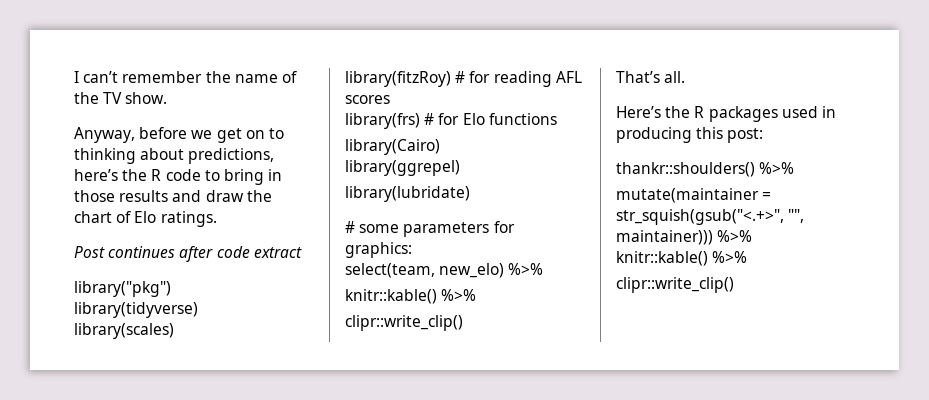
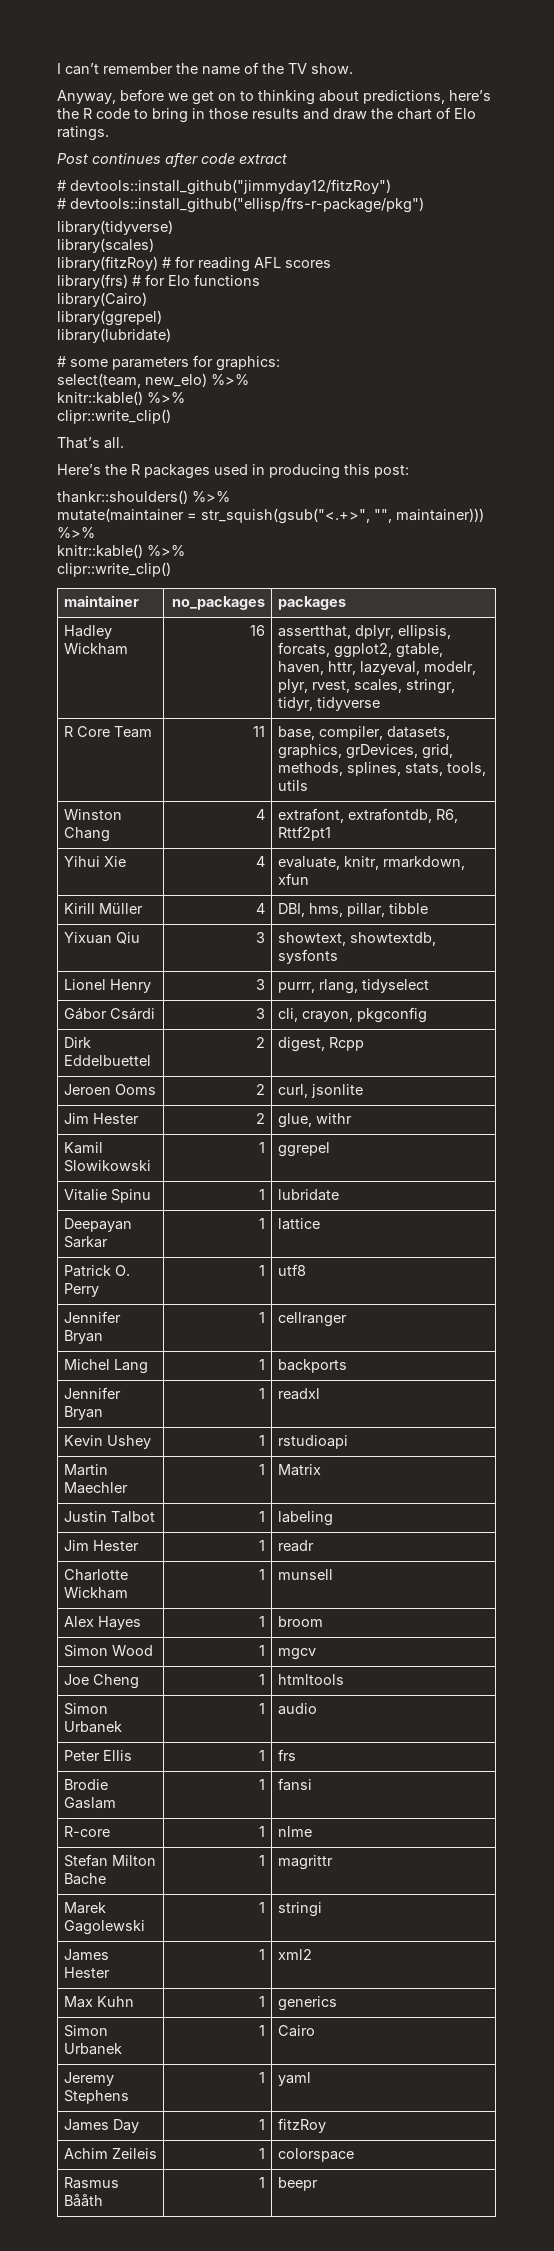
- library("pkg")
+ # devtools::install_github("jimmyday12/fitzRoy")
+ # devtools::install_github("ellisp/frs-r-package/pkg")
+ maintainer | no_packages | packages
+ Hadley Wickham | 16 | assertthat, dplyr, ellipsis, forcats, ggplot2, gtable, haven, httr, lazyeval, modelr, plyr, rvest, scales, stringr, tidyr, tidyverse
+ R Core Team | 11 | base, compiler, datasets, graphics, grDevices, grid, methods, splines, stats, tools, utils
+ Winston Chang | 4 | extrafont, extrafontdb, R6, Rttf2pt1
+ Yihui Xie | 4 | evaluate, knitr, rmarkdown, xfun
+ Kirill Müller | 4 | DBI, hms, pillar, tibble
+ Yixuan Qiu | 3 | showtext, showtextdb, sysfonts
+ Lionel Henry | 3 | purrr, rlang, tidyselect
+ Gábor Csárdi | 3 | cli, crayon, pkgconfig
+ Dirk Eddelbuettel | 2 | digest, Rcpp
+ Jeroen Ooms | 2 | curl, jsonlite
+ Jim Hester | 2 | glue, withr
+ Kamil Slowikowski | 1 | ggrepel
+ Vitalie Spinu | 1 | lubridate
+ Deepayan Sarkar | 1 | lattice
+ Patrick O. Perry | 1 | utf8
+ Jennifer Bryan | 1 | cellranger
+ Michel Lang | 1 | backports
+ Jennifer Bryan | 1 | readxl
+ Kevin Ushey | 1 | rstudioapi
+ Martin Maechler | 1 | Matrix
+ Justin Talbot | 1 | labeling
+ Jim Hester | 1 | readr
+ Charlotte Wickham | 1 | munsell
+ Alex Hayes | 1 | broom
+ Simon Wood | 1 | mgcv
+ Joe Cheng | 1 | htmltools
+ Simon Urbanek | 1 | audio
+ Peter Ellis | 1 | frs
+ Brodie Gaslam | 1 | fansi
+ R-core | 1 | nlme
+ Stefan Milton Bache | 1 | magrittr
+ Marek Gagolewski | 1 | stringi
+ James Hester | 1 | xml2
+ Max Kuhn | 1 | generics
+ Simon Urbanek | 1 | Cairo
+ Jeremy Stephens | 1 | yaml
+ James Day | 1 | fitzRoy
+ Achim Zeileis | 1 | colorspace
+ Rasmus Bååth | 1 | beepr

